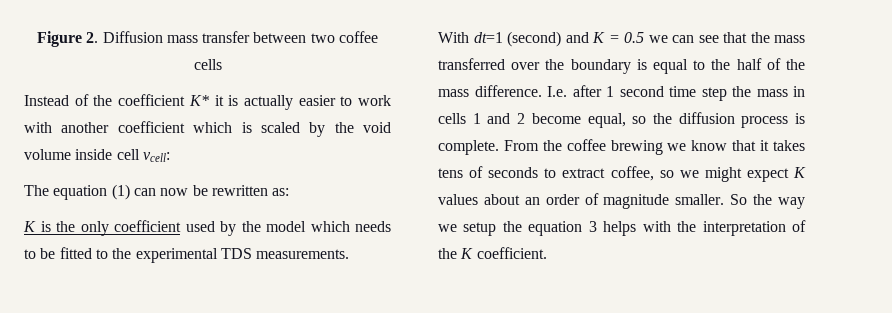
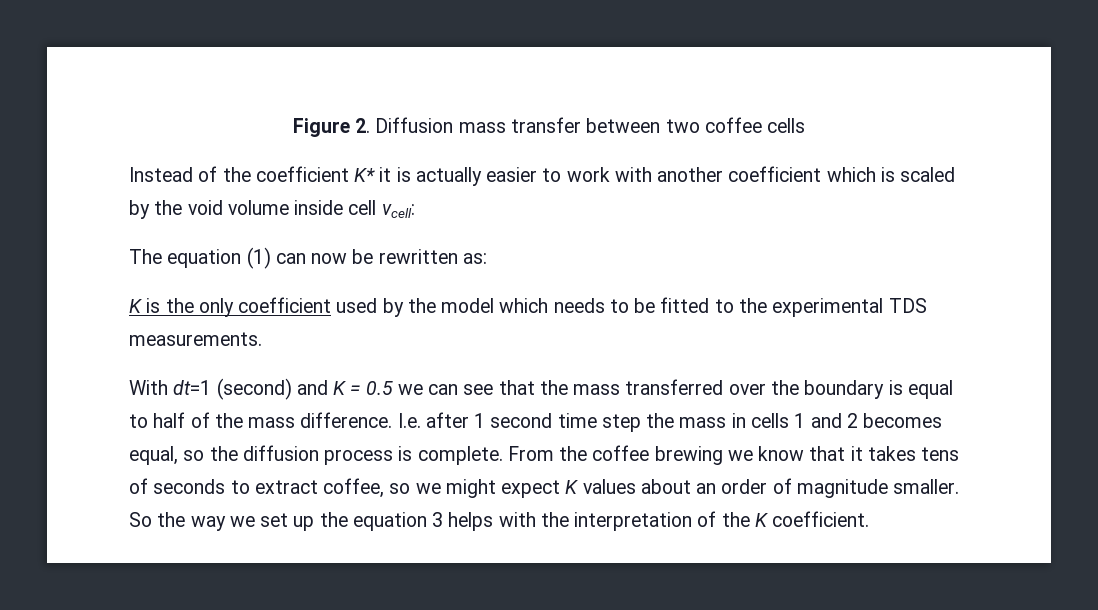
- With dt=1 (second) and K = 0.5 we can see that the mass transferred over the boundary is equal to the half of the mass difference.
+ With dt=1 (second) and K = 0.5 we can see that the mass transferred over the boundary is equal to half of the mass difference.
- I.e. after 1 second time step the mass in cells 1 and 2 become equal, so the diffusion process is complete.
+ I.e. after 1 second time step the mass in cells 1 and 2 becomes equal, so the diffusion process is complete.
- So the way we setup the equation 3 helps with the interpretation of the K coefficient.
+ So the way we set up the equation 3 helps with the interpretation of the K coefficient.

